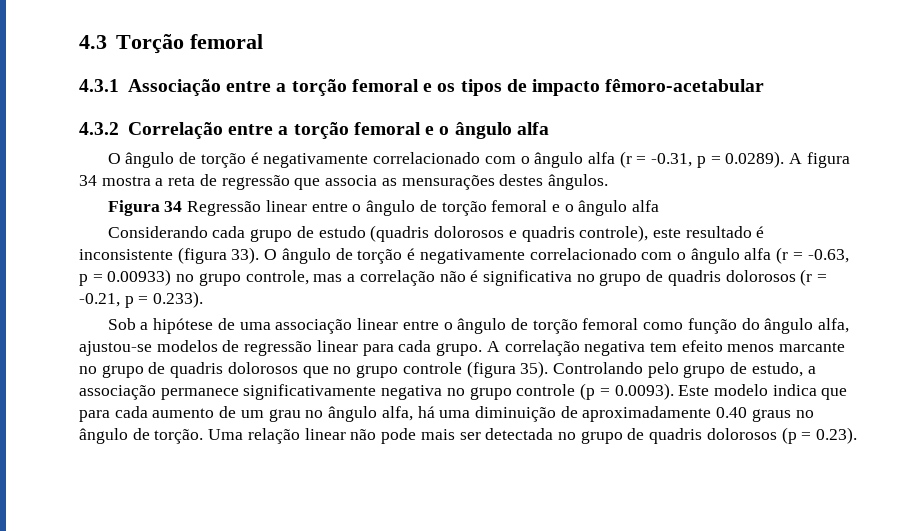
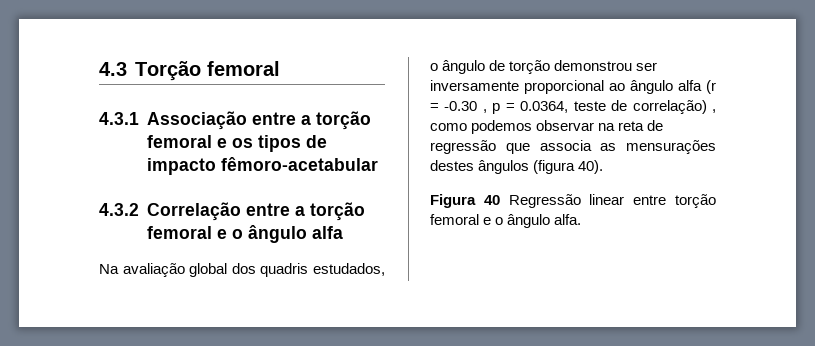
- O ângulo de torção é negativamente correlacionado com o ângulo alfa (r = -0.31, p = 0.0289). A figura 34 mostra a reta de regressão que associa as mensurações destes ângulos.
+ Na avaliação global dos quadris estudados, o ângulo de torção demonstrou ser inversamente proporcional ao ângulo alfa (r = -0.30 , p = 0.0364, teste de correlação) , como podemos observar na reta de regressão que associa as mensurações destes ângulos (figura 40).
- Figura 34 Regressão linear entre o ângulo de torção femoral e o ângulo alfa
- Considerando cada grupo de estudo (quadris dolorosos e quadris controle), este resultado é inconsistente (figura 33). O ângulo de torção é negativamente correlacionado com o ângulo alfa (r = -0.63, p = 0.00933) no grupo controle, mas a correlação não é significativa no grupo de quadris dolorosos (r = -0.21, p = 0.233).
- Sob a hipótese de uma associação linear entre o ângulo de torção femoral como função do ângulo alfa, ajustou-se modelos de regressão linear para cada grupo. A correlação negativa tem efeito menos marcante no grupo de quadris dolorosos que no grupo controle (figura 35). Controlando pelo grupo de estudo, a associação permanece significativamente negativa no grupo controle (p = 0.0093). Este modelo indica que para cada aumento de um grau no ângulo alfa, há uma diminuição de aproximadamente 0.40 graus no ângulo de torção. Uma relação linear não pode mais ser detectada no grupo de quadris dolorosos (p = 0.23).
+ Figura 40 Regressão linear entre torção femoral e o ângulo alfa.

